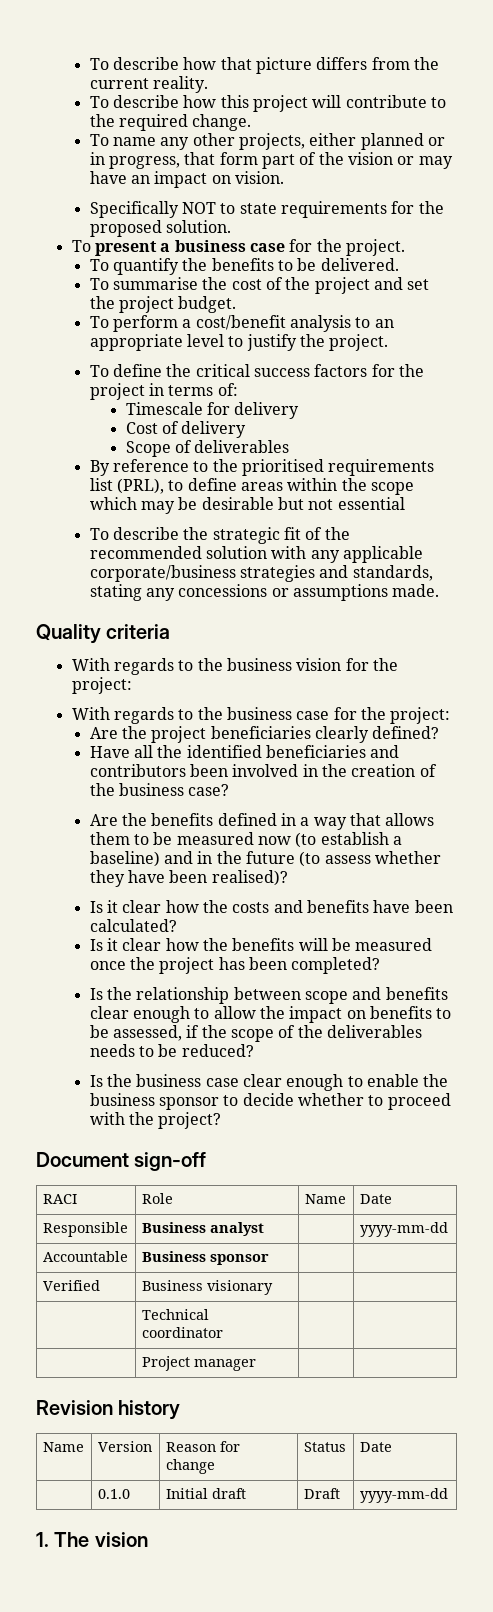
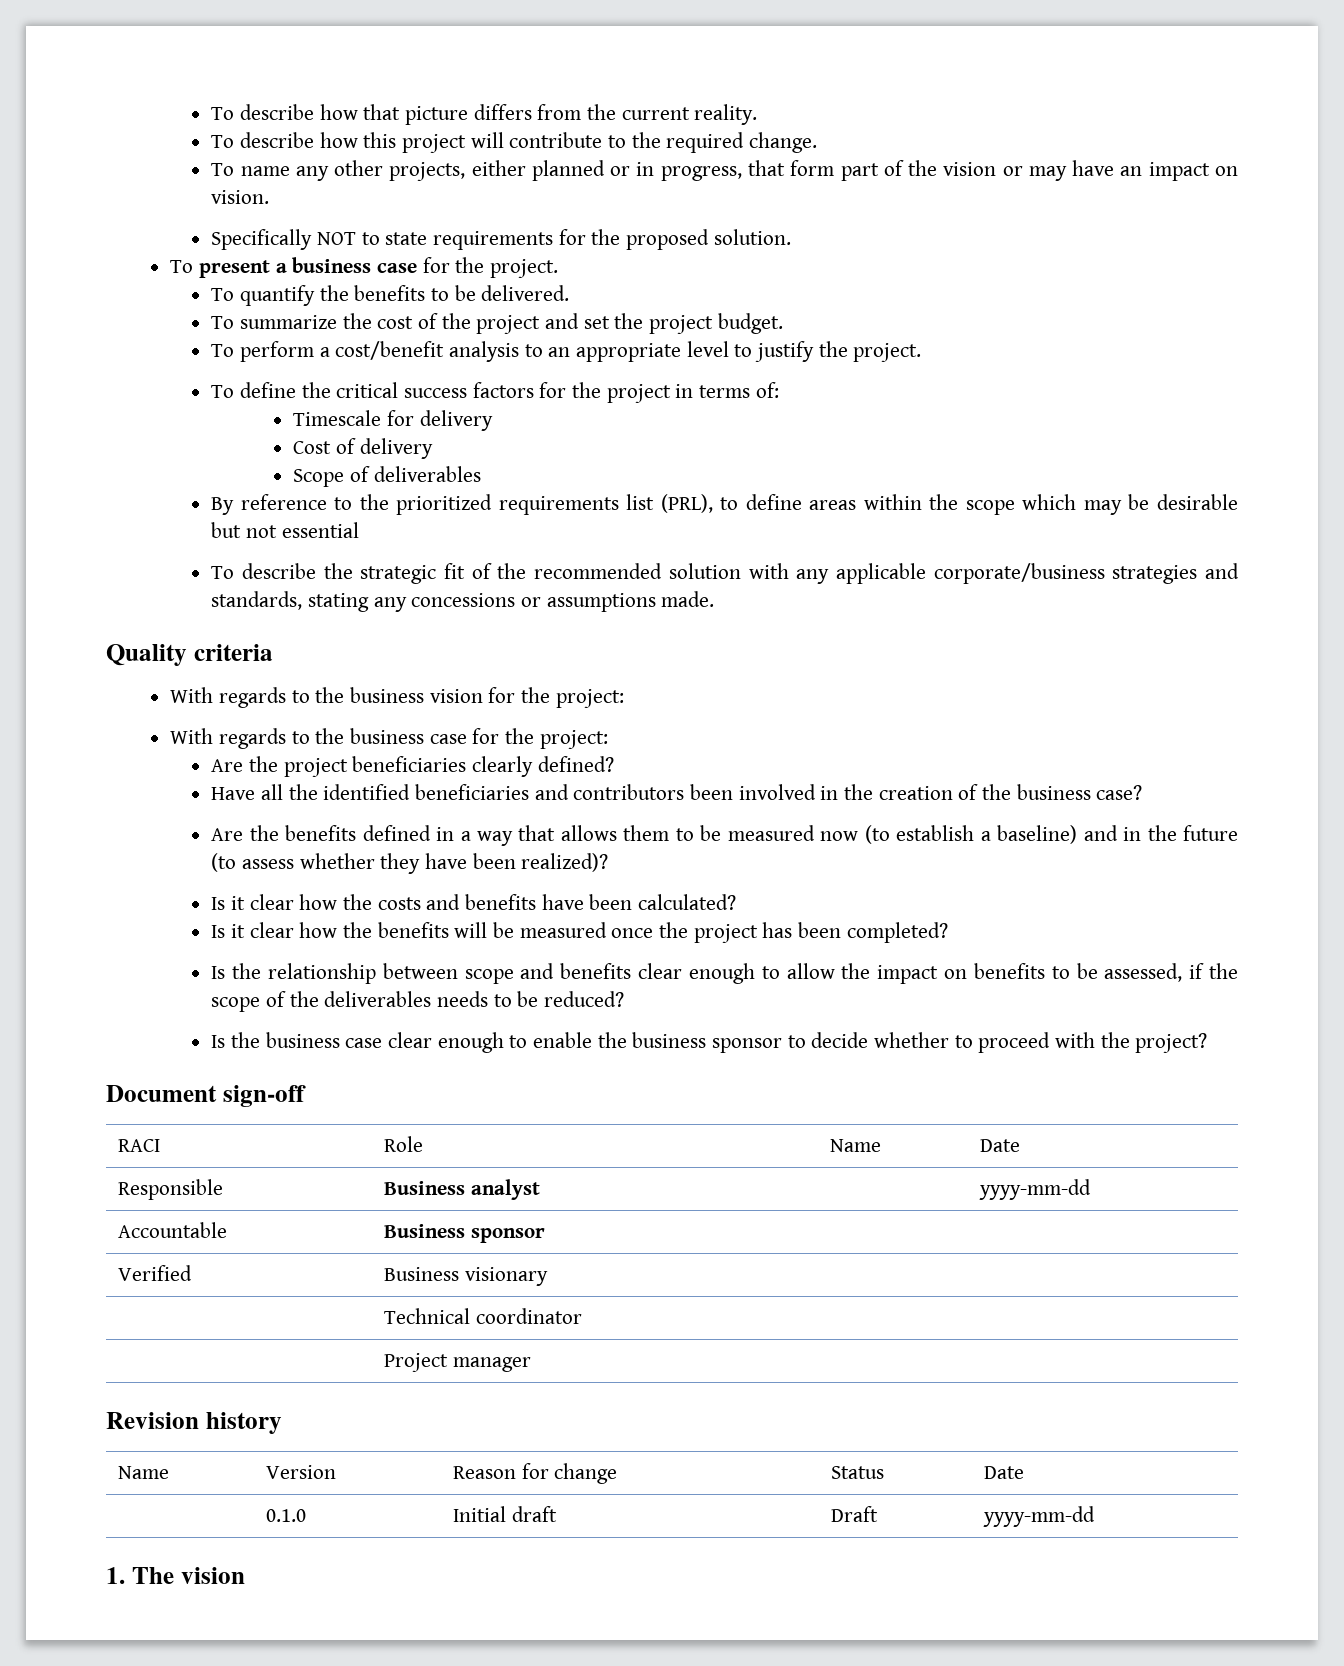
- To summarise the cost of the project and set the project budget.
+ To summarize the cost of the project and set the project budget.
- By reference to the prioritised requirements list (PRL), to define areas within the scope which may be desirable but not essential
+ By reference to the prioritized requirements list (PRL), to define areas within the scope which may be desirable but not essential
- Are the benefits defined in a way that allows them to be measured now (to establish a baseline) and in the future (to assess whether they have been realised)?
+ Are the benefits defined in a way that allows them to be measured now (to establish a baseline) and in the future (to assess whether they have been realized)?

